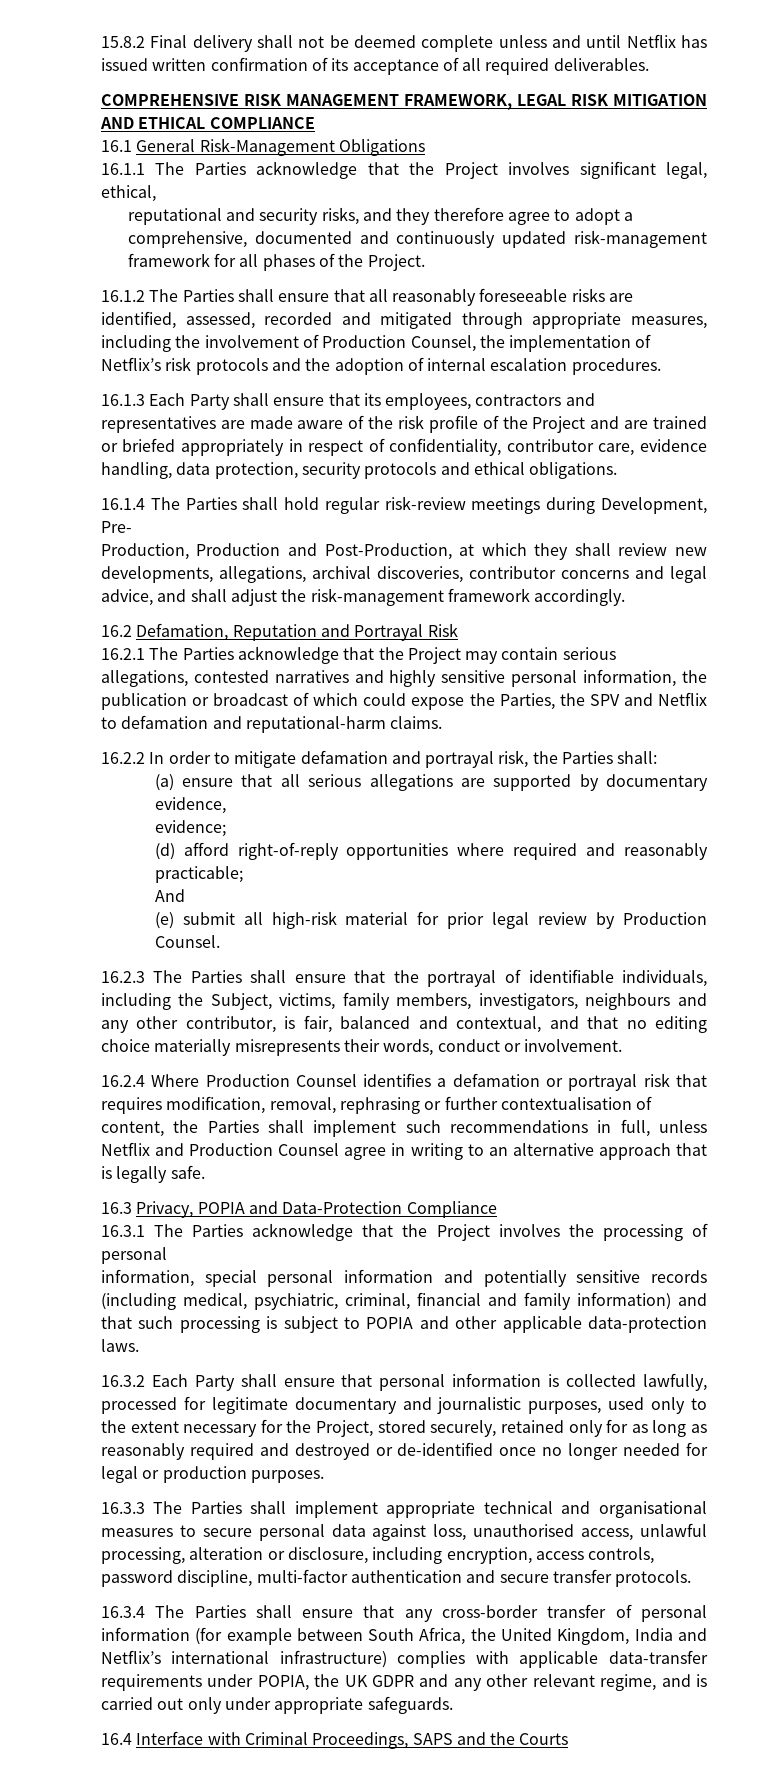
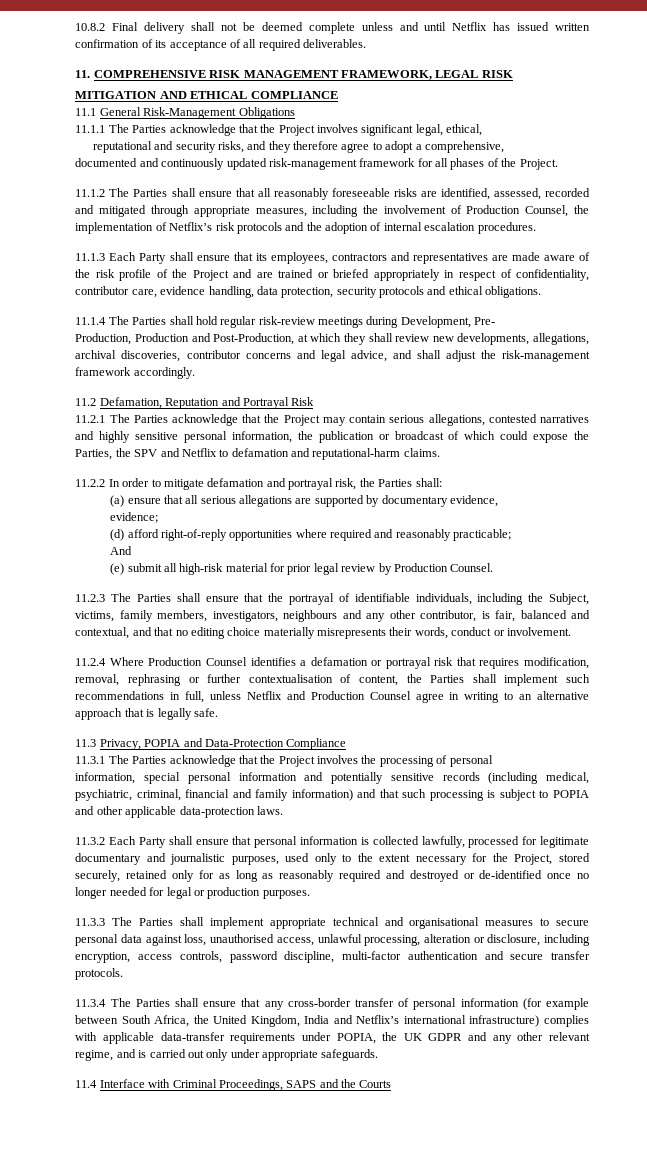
- 15.8.2 Final delivery shall not be deemed complete unless and until Netflix has issued written confirmation of its acceptance of all required deliverables.
+ 10.8.2 Final delivery shall not be deemed complete unless and until Netflix has issued written confirmation of its acceptance of all required deliverables.
- COMPREHENSIVE RISK MANAGEMENT FRAMEWORK, LEGAL RISK MITIGATION AND ETHICAL COMPLIANCE
+ 11. COMPREHENSIVE RISK MANAGEMENT FRAMEWORK, LEGAL RISK
+ MITIGATION AND ETHICAL COMPLIANCE
- 16.1 General Risk-Management Obligations
+ 11.1 General Risk-Management Obligations
- 16.1.1 The Parties acknowledge that the Project involves significant legal, ethical,
+ 11.1.1 The Parties acknowledge that the Project involves significant legal, ethical,
- reputational and security risks, and they therefore agree to adopt a comprehensive, documented and continuously updated risk-management framework for all phases of the Project.
+ reputational and security risks, and they therefore agree to adopt a comprehensive,
+ documented and continuously updated risk-management framework for all phases of the Project.
- 16.1.2 The Parties shall ensure that all reasonably foreseeable risks are identified, assessed, recorded and mitigated through appropriate measures, including the involvement of Production Counsel, the implementation of Netflix’s risk protocols and the adoption of internal escalation procedures.
+ 11.1.2 The Parties shall ensure that all reasonably foreseeable risks are identified, assessed, recorded and mitigated through appropriate measures, including the involvement of Production Counsel, the implementation of Netflix’s risk protocols and the adoption of internal escalation procedures.
- 16.1.3 Each Party shall ensure that its employees, contractors and representatives are made aware of the risk profile of the Project and are trained or briefed appropriately in respect of confidentiality, contributor care, evidence handling, data protection, security protocols and ethical obligations.
+ 11.1.3 Each Party shall ensure that its employees, contractors and representatives are made aware of the risk profile of the Project and are trained or briefed appropriately in respect of confidentiality, contributor care, evidence handling, data protection, security protocols and ethical obligations.
- 16.1.4 The Parties shall hold regular risk-review meetings during Development, Pre-
+ 11.1.4 The Parties shall hold regular risk-review meetings during Development, Pre-
- 16.2 Defamation, Reputation and Portrayal Risk
+ 11.2 Defamation, Reputation and Portrayal Risk
- 16.2.1 The Parties acknowledge that the Project may contain serious allegations, contested narratives and highly sensitive personal information, the publication or broadcast of which could expose the Parties, the SPV and Netflix to defamation and reputational-harm claims.
+ 11.2.1 The Parties acknowledge that the Project may contain serious allegations, contested narratives and highly sensitive personal information, the publication or broadcast of which could expose the Parties, the SPV and Netflix to defamation and reputational-harm claims.
- 16.2.2 In order to mitigate defamation and portrayal risk, the Parties shall:
+ 11.2.2 In order to mitigate defamation and portrayal risk, the Parties shall:
- 16.2.3 The Parties shall ensure that the portrayal of identifiable individuals, including the Subject, victims, family members, investigators, neighbours and any other contributor, is fair, balanced and contextual, and that no editing choice materially misrepresents their words, conduct or involvement.
+ 11.2.3 The Parties shall ensure that the portrayal of identifiable individuals, including the Subject, victims, family members, investigators, neighbours and any other contributor, is fair, balanced and contextual, and that no editing choice materially misrepresents their words, conduct or involvement.
- 16.2.4 Where Production Counsel identifies a defamation or portrayal risk that requires modification, removal, rephrasing or further contextualisation of content, the Parties shall implement such recommendations in full, unless Netflix and Production Counsel agree in writing to an alternative approach that is legally safe.
+ 11.2.4 Where Production Counsel identifies a defamation or portrayal risk that requires modification, removal, rephrasing or further contextualisation of content, the Parties shall implement such recommendations in full, unless Netflix and Production Counsel agree in writing to an alternative approach that is legally safe.
- 16.3 Privacy, POPIA and Data-Protection Compliance
+ 11.3 Privacy, POPIA and Data-Protection Compliance
- 16.3.1 The Parties acknowledge that the Project involves the processing of personal
+ 11.3.1 The Parties acknowledge that the Project involves the processing of personal
- 16.3.2 Each Party shall ensure that personal information is collected lawfully, processed for legitimate documentary and journalistic purposes, used only to the extent necessary for the Project, stored securely, retained only for as long as reasonably required and destroyed or de-identified once no longer needed for legal or production purposes.
+ 11.3.2 Each Party shall ensure that personal information is collected lawfully, processed for legitimate documentary and journalistic purposes, used only to the extent necessary for the Project, stored securely, retained only for as long as reasonably required and destroyed or de-identified once no longer needed for legal or production purposes.
- 16.3.3 The Parties shall implement appropriate technical and organisational measures to secure personal data against loss, unauthorised access, unlawful processing, alteration or disclosure, including encryption, access controls, password discipline, multi-factor authentication and secure transfer protocols.
+ 11.3.3 The Parties shall implement appropriate technical and organisational measures to secure personal data against loss, unauthorised access, unlawful processing, alteration or disclosure, including encryption, access controls, password discipline, multi-factor authentication and secure transfer protocols.
- 16.3.4 The Parties shall ensure that any cross-border transfer of personal information (for example between South Africa, the United Kingdom, India and Netflix’s international infrastructure) complies with applicable data-transfer requirements under POPIA, the UK GDPR and any other relevant regime, and is carried out only under appropriate safeguards.
+ 11.3.4 The Parties shall ensure that any cross-border transfer of personal information (for example between South Africa, the United Kingdom, India and Netflix’s international infrastructure) complies with applicable data-transfer requirements under POPIA, the UK GDPR and any other relevant regime, and is carried out only under appropriate safeguards.
- 16.4 Interface with Criminal Proceedings, SAPS and the Courts
+ 11.4 Interface with Criminal Proceedings, SAPS and the Courts

